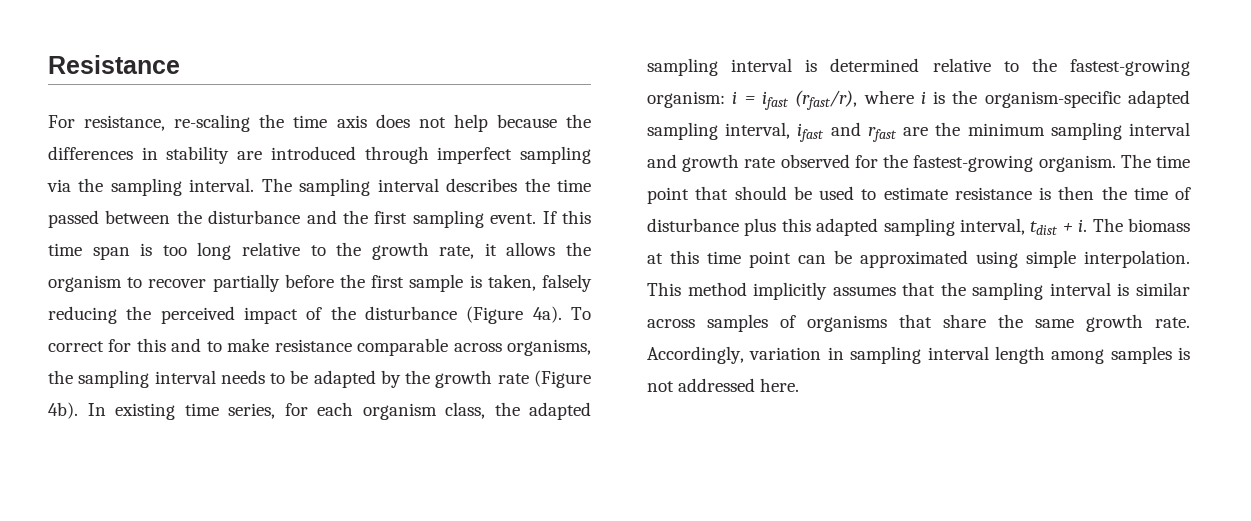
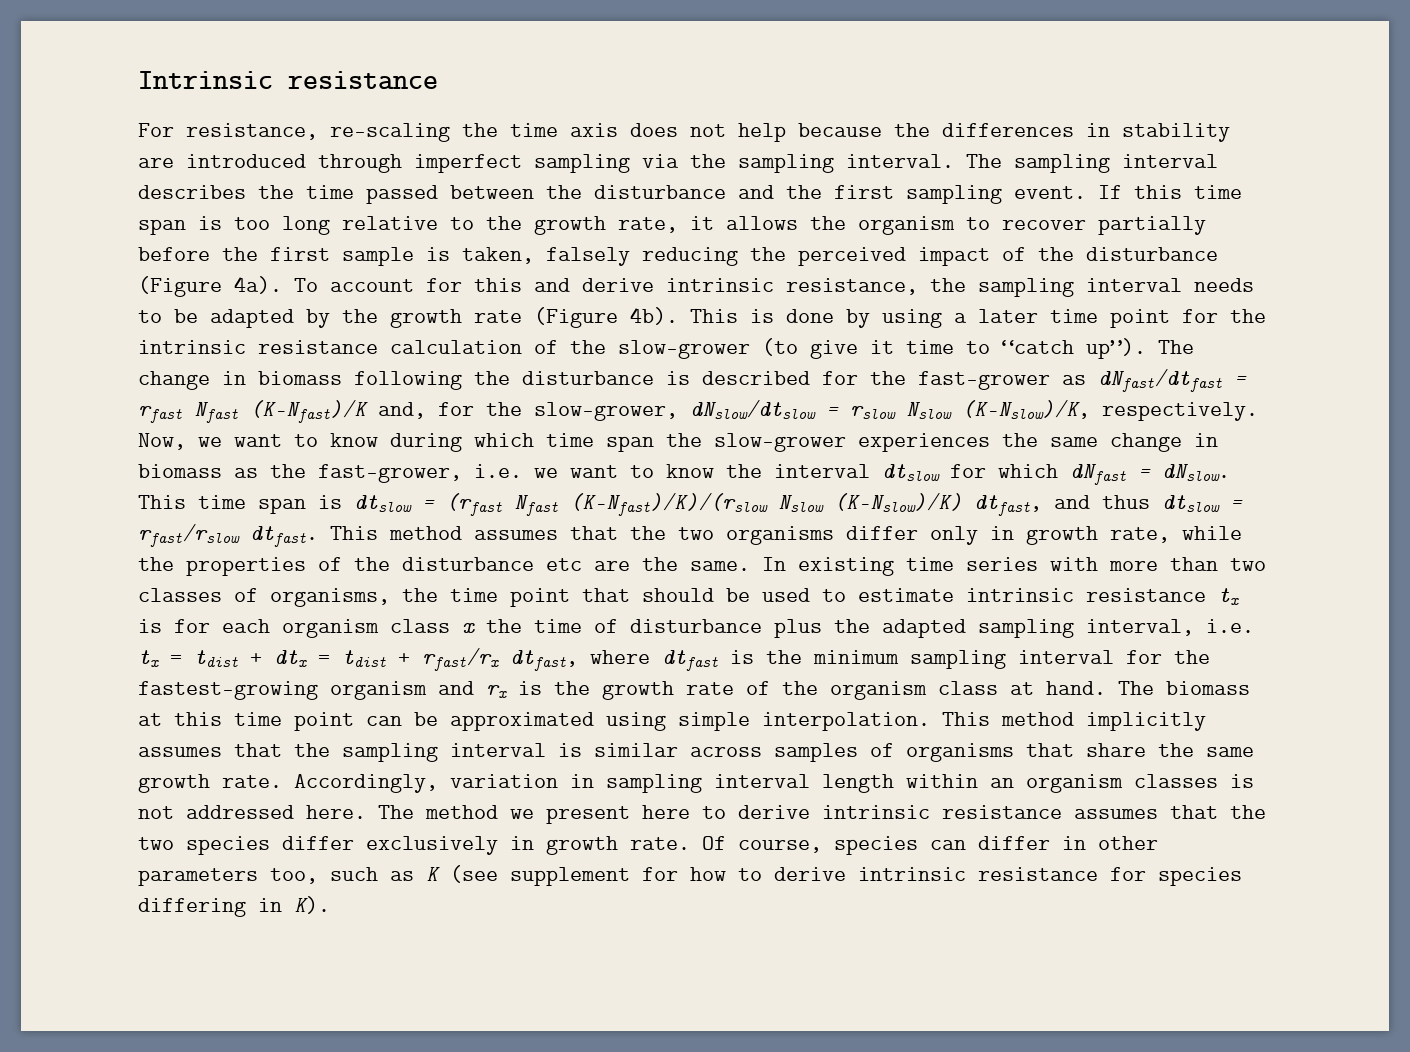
- Resistance
+ Intrinsic resistance
- To correct for this and to make resistance comparable across organisms, the sampling interval needs to be adapted by the growth rate (Figure 4b).
+ To account for this and derive intrinsic resistance, the sampling interval needs to be adapted by the growth rate (Figure 4b).
- In existing time series, for each organism class, the adapted sampling interval is determined relative to the fastest-growing organism: i = ifast (rfast/r), where i is the organism-specific adapted sampling interval, ifast and rfast are the minimum sampling interval and growth rate observed for the fastest-growing organism. The time point that should be used to estimate resistance is then the time of disturbance plus this adapted sampling interval, tdist + i.
+ This is done by using a later time point for the intrinsic resistance calculation of the slow-grower (to give it time to “catch up”). The change in biomass following the disturbance is described for the fast-grower as dNfast/dtfast = rfast Nfast (K-Nfast)/K and, for the slow-grower, dNslow/dtslow = rslow Nslow (K-Nslow)/K, respectively. Now, we want to know during which time span the slow-grower experiences the same change in biomass as the fast-grower, i.e. we want to know the interval dtslow for which dNfast = dNslow. This time span is dtslow = (rfast Nfast (K-Nfast)/K)/(rslow Nslow (K-Nslow)/K) dtfast, and thus dtslow = rfast/rslow dtfast. This method assumes that the two organisms differ only in growth rate, while the properties of the disturbance etc are the same. In existing time series with more than two classes of organisms, the time point that should be used to estimate intrinsic resistance tx is for each organism class x the time of disturbance plus the adapted sampling interval, i.e. tx = tdist + dtx = tdist + rfast/rx dtfast, where dtfast is the minimum sampling interval for the fastest-growing organism and rx is the growth rate of the organism class at hand.
- Accordingly, variation in sampling interval length among samples is not addressed here.
+ Accordingly, variation in sampling interval length within an organism classes is not addressed here. The method we present here to derive intrinsic resistance assumes that the two species differ exclusively in growth rate. Of course, species can differ in other parameters too, such as K (see supplement for how to derive intrinsic resistance for species differing in K).

